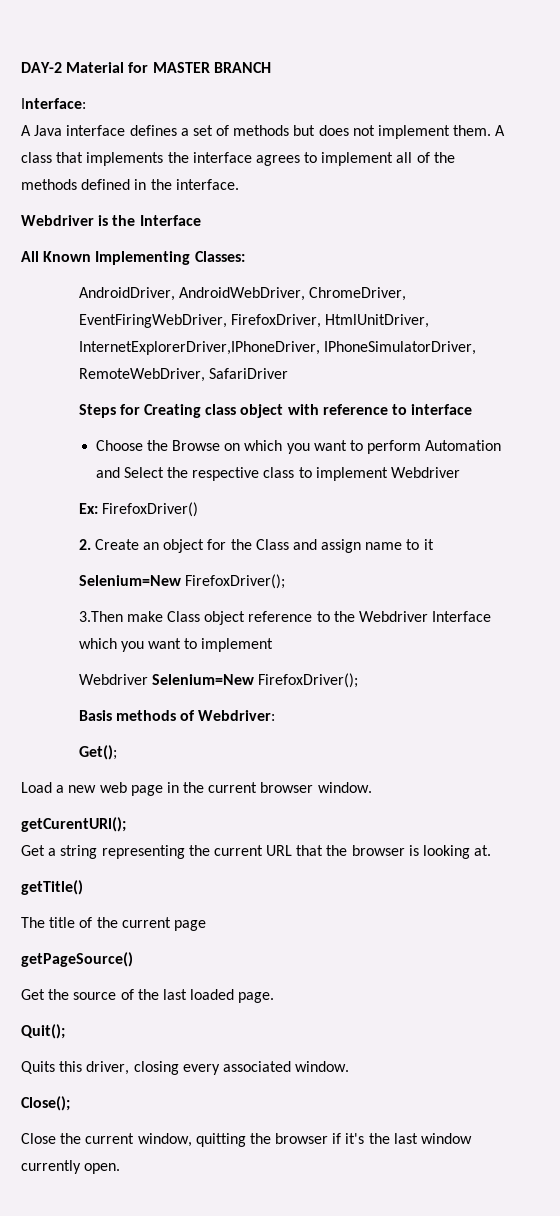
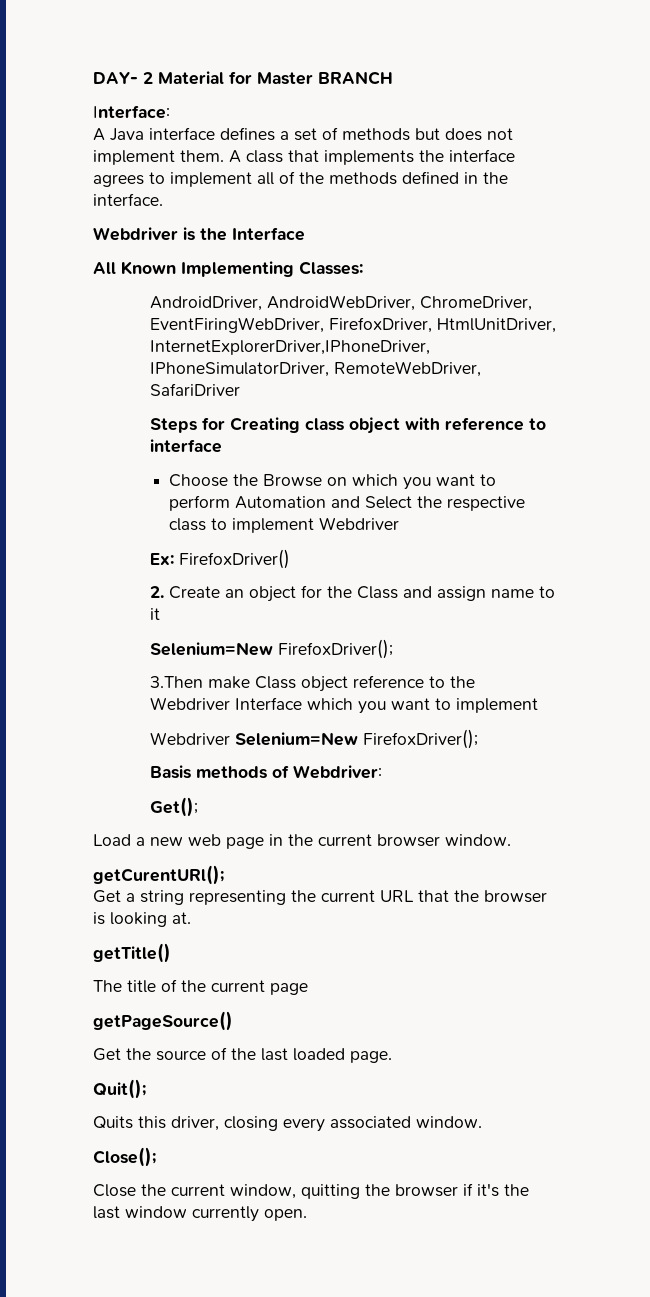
- DAY-2 Material for MASTER BRANCH
+ DAY- 2 Material for Master BRANCH

